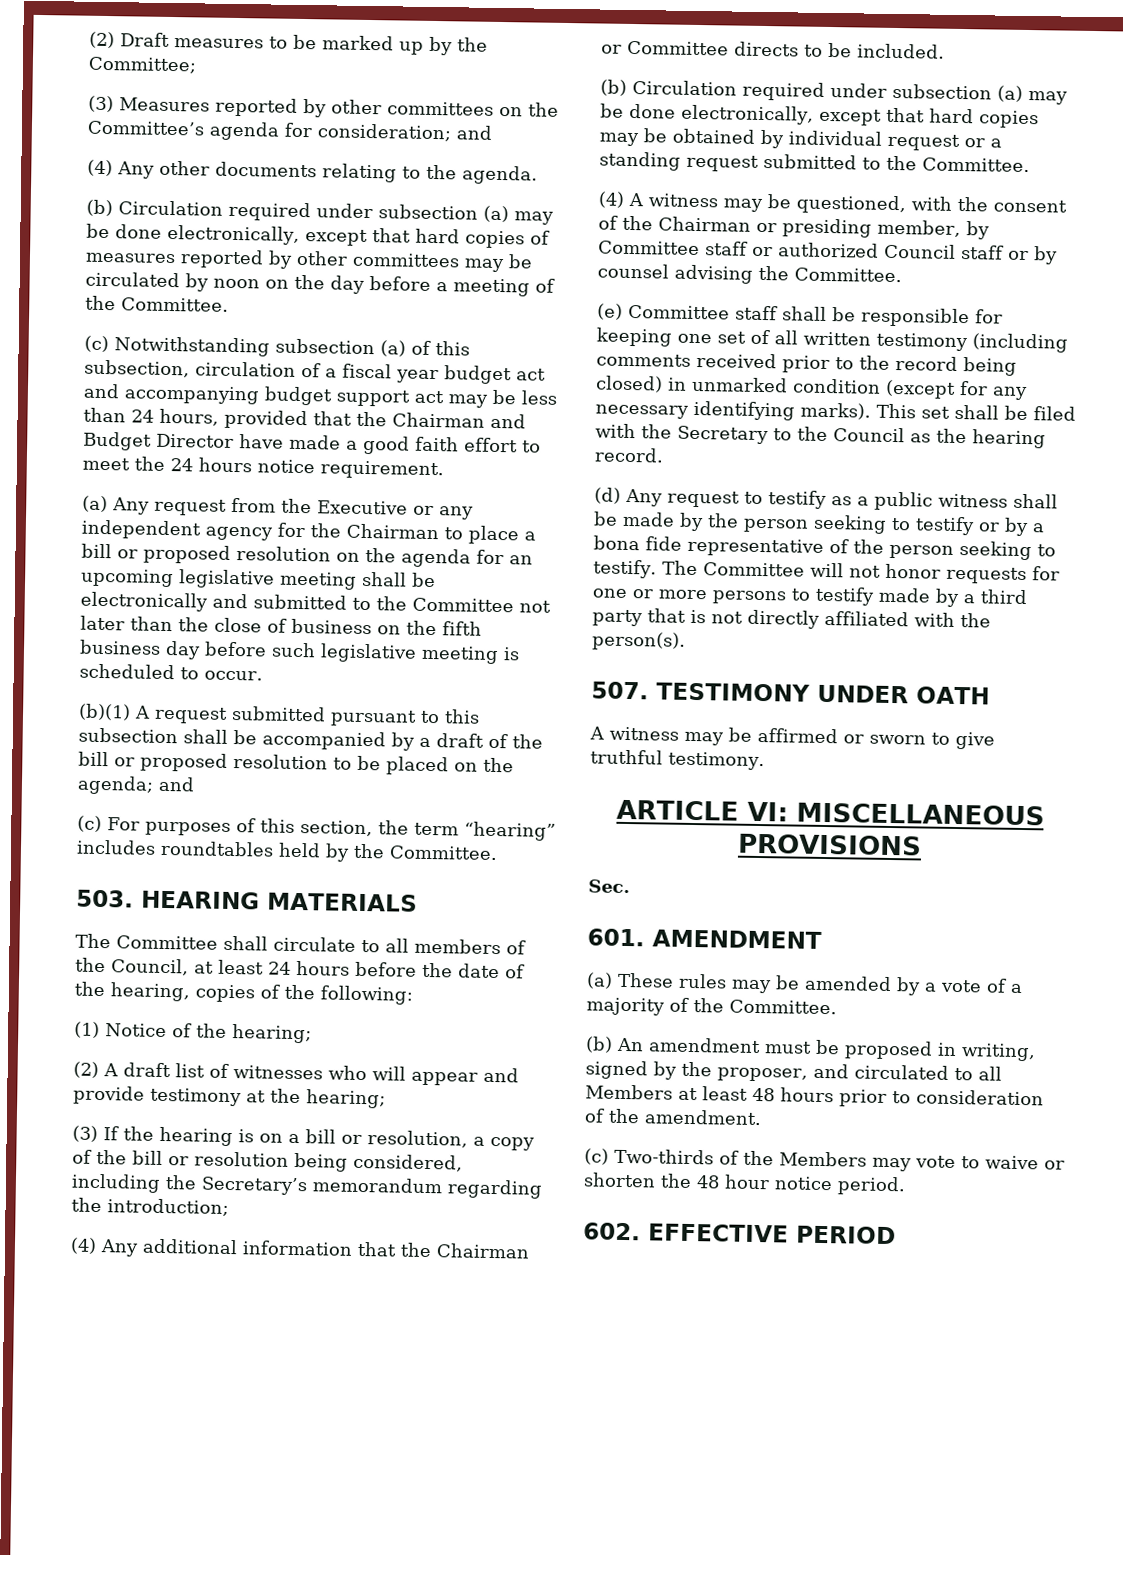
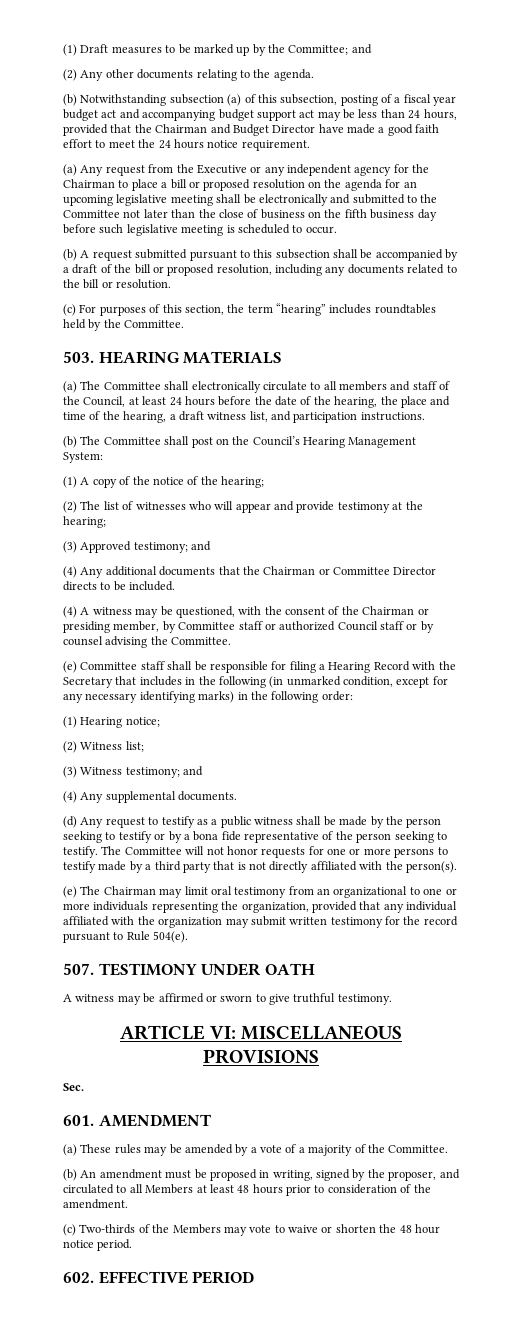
- (2) Draft measures to be marked up by the Committee;
- (3) Measures reported by other committees on the Committee’s agenda for consideration; and
- (4) Any other documents relating to the agenda.
+ (1) Draft measures to be marked up by the Committee; and
+ (2) Any other documents relating to the agenda.
- (b) Circulation required under subsection (a) may be done electronically, except that hard copies of measures reported by other committees may be circulated by noon on the day before a meeting of the Committee.
- (c) Notwithstanding subsection (a) of this subsection, circulation of a fiscal year budget act and accompanying budget support act may be less than 24 hours, provided that the Chairman and Budget Director have made a good faith effort to meet the 24 hours notice requirement.
+ (b) Notwithstanding subsection (a) of this subsection, posting of a fiscal year budget act and accompanying budget support act may be less than 24 hours, provided that the Chairman and Budget Director have made a good faith effort to meet the 24 hours notice requirement.
- (b)(1) A request submitted pursuant to this subsection shall be accompanied by a draft of the bill or proposed resolution to be placed on the agenda; and
+ (b) A request submitted pursuant to this subsection shall be accompanied by a draft of the bill or proposed resolution, including any documents related to the bill or resolution.
- The Committee shall circulate to all members of the Council, at least 24 hours before the date of the hearing, copies of the following:
- (1) Notice of the hearing;
+ (a) The Committee shall electronically circulate to all members and staff of the Council, at least 24 hours before the date of the hearing, the place and time of the hearing, a draft witness list, and participation instructions.
+ (b) The Committee shall post on the Council’s Hearing Management System:
+ (1) A copy of the notice of the hearing;
- (2) A draft list of witnesses who will appear and provide testimony at the hearing;
+ (2) The list of witnesses who will appear and provide testimony at the hearing;
- (3) If the hearing is on a bill or resolution, a copy of the bill or resolution being considered, including the Secretary’s memorandum regarding the introduction;
+ (3) Approved testimony; and
- (4) Any additional information that the Chairman or Committee directs to be included.
+ (4) Any additional documents that the Chairman or Committee Director directs to be included.
- (b) Circulation required under subsection (a) may be done electronically, except that hard copies may be obtained by individual request or a standing request submitted to the Committee.
- (e) Committee staff shall be responsible for keeping one set of all written testimony (including comments received prior to the record being closed) in unmarked condition (except for any necessary identifying marks). This set shall be filed with the Secretary to the Council as the hearing record.
+ (e) Committee staff shall be responsible for filing a Hearing Record with the Secretary that includes in the following (in unmarked condition, except for any necessary identifying marks) in the following order:
+ (1) Hearing notice;
+ (2) Witness list;
+ (3) Witness testimony; and
+ (4) Any supplemental documents.
+ (e) The Chairman may limit oral testimony from an organizational to one or more individuals representing the organization, provided that any individual affiliated with the organization may submit written testimony for the record pursuant to Rule 504(e).

